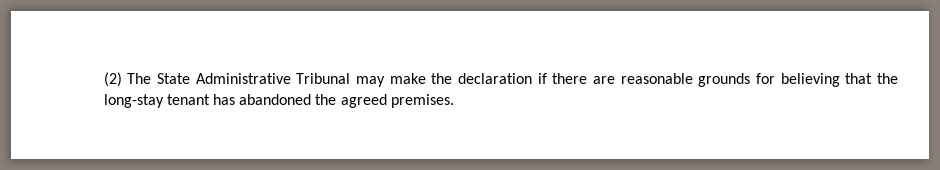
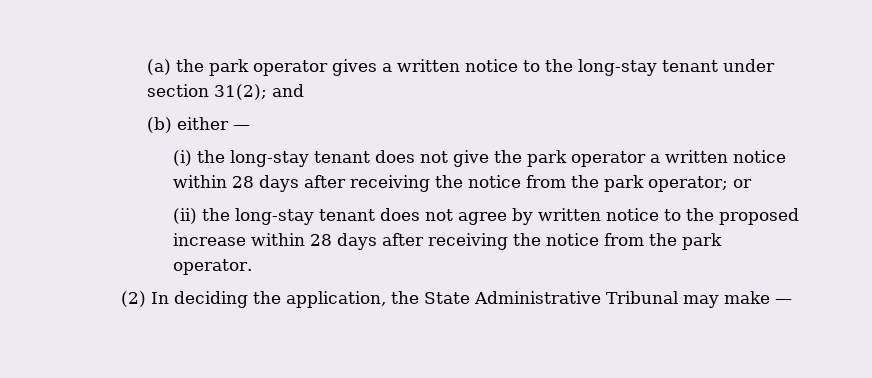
- (2) The State Administrative Tribunal may make the declaration if there are reasonable grounds for believing that the long-stay tenant has abandoned the agreed premises.
+ (a) the park operator gives a written notice to the long-stay tenant under section 31(2); and
+ (b) either —
+ (i) the long-stay tenant does not give the park operator a written notice within 28 days after receiving the notice from the park operator; or
+ (ii) the long-stay tenant does not agree by written notice to the proposed increase within 28 days after receiving the notice from the park operator.
+ (2) In deciding the application, the State Administrative Tribunal may make —

